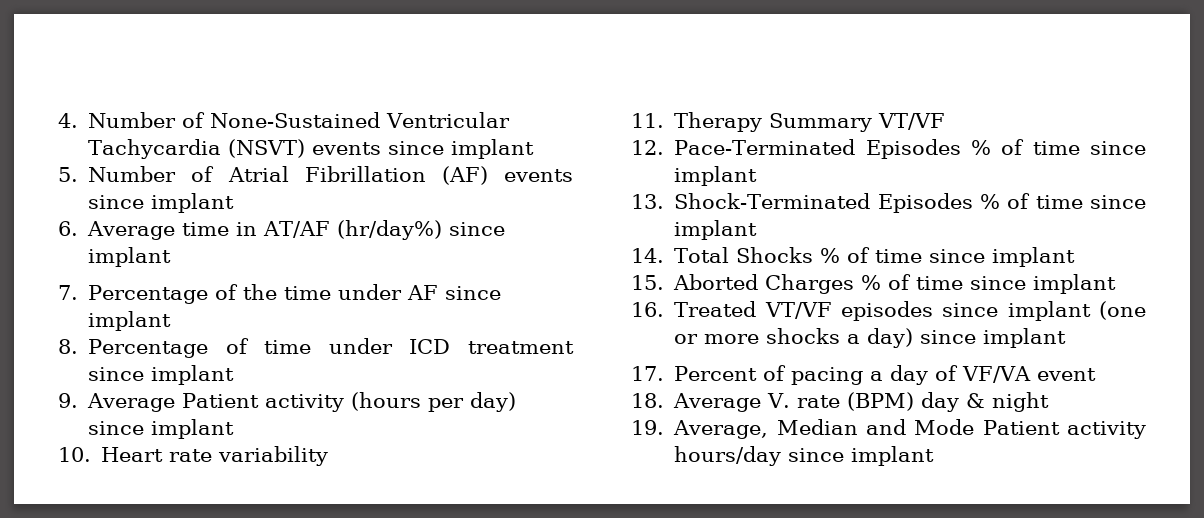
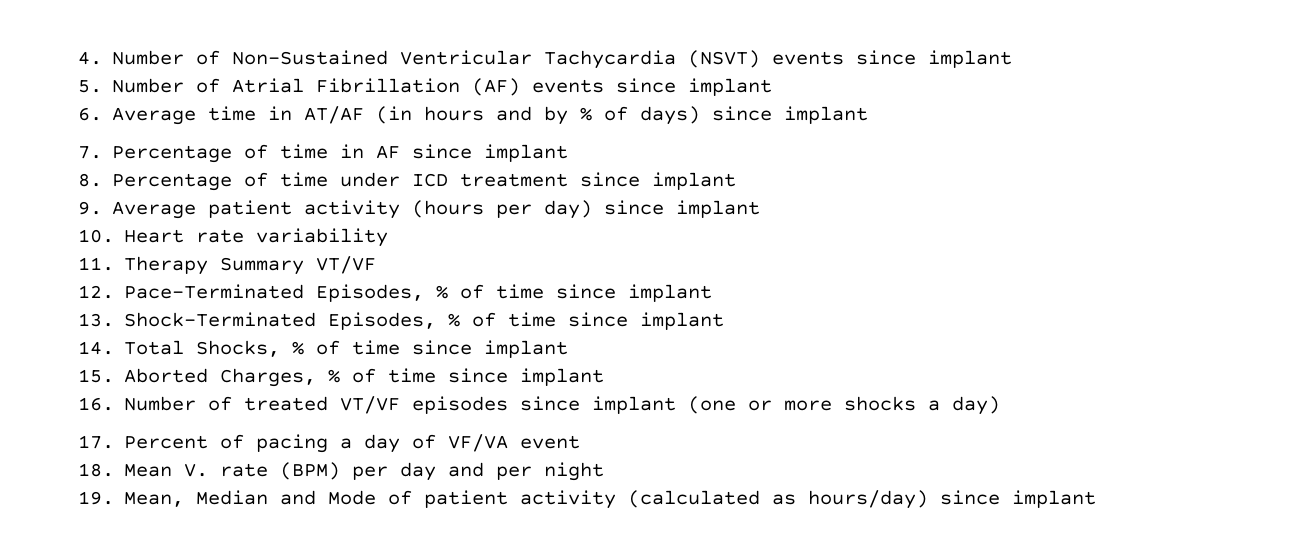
- 4. Number of None-Sustained Ventricular Tachycardia (NSVT) events since implant
+ 4. Number of Non-Sustained Ventricular Tachycardia (NSVT) events since implant
- 6. Average time in AT/AF (hr/day%) since implant
+ 6. Average time in AT/AF (in hours and by % of days) since implant
- 7. Percentage of the time under AF since implant
+ 7. Percentage of time in AF since implant
- 9. Average Patient activity (hours per day) since implant
+ 9. Average patient activity (hours per day) since implant
- 12. Pace-Terminated Episodes % of time since implant
+ 12. Pace-Terminated Episodes, % of time since implant
- 13. Shock-Terminated Episodes % of time since implant
+ 13. Shock-Terminated Episodes, % of time since implant
- 14. Total Shocks % of time since implant
+ 14. Total Shocks, % of time since implant
- 15. Aborted Charges % of time since implant
+ 15. Aborted Charges, % of time since implant
- 16. Treated VT/VF episodes since implant (one or more shocks a day) since implant
+ 16. Number of treated VT/VF episodes since implant (one or more shocks a day)
- 18. Average V. rate (BPM) day & night
+ 18. Mean V. rate (BPM) per day and per night
- 19. Average, Median and Mode Patient activity hours/day since implant
+ 19. Mean, Median and Mode of patient activity (calculated as hours/day) since implant

